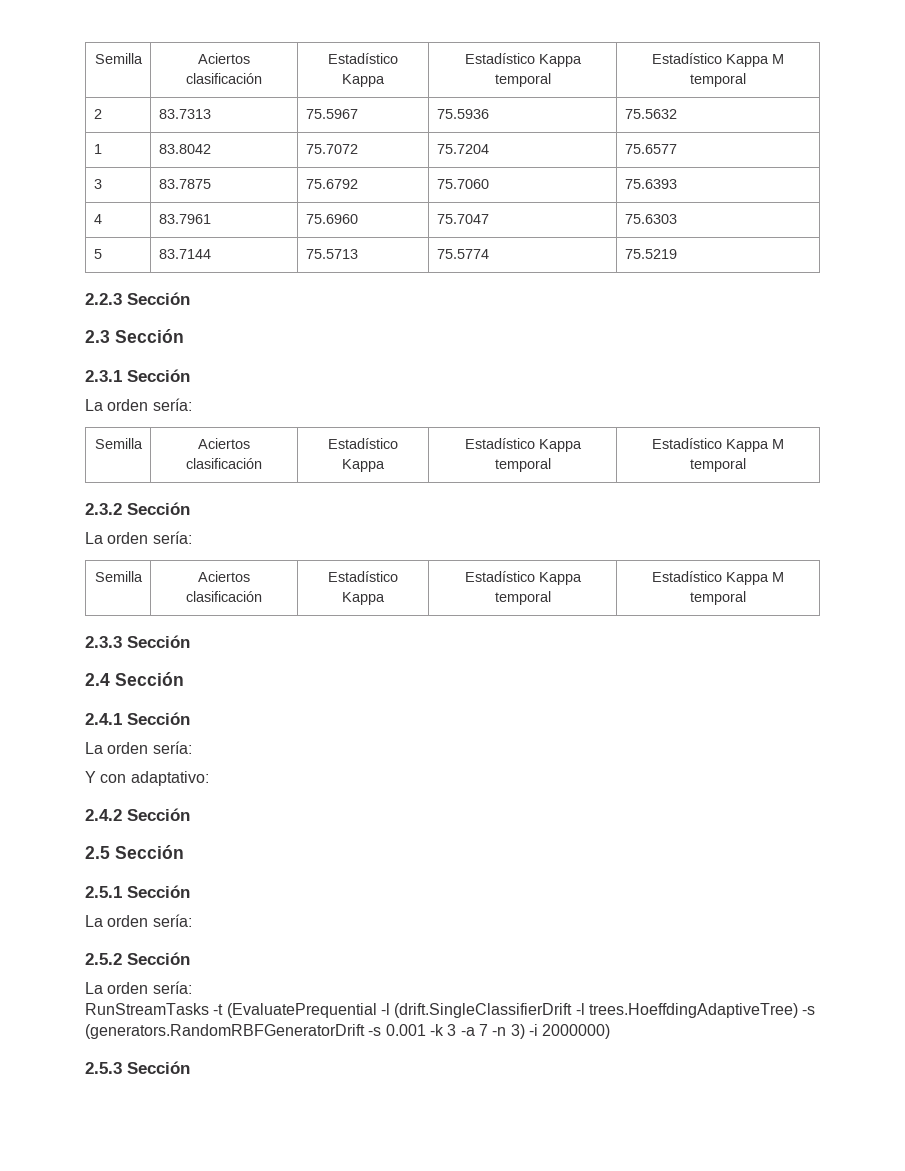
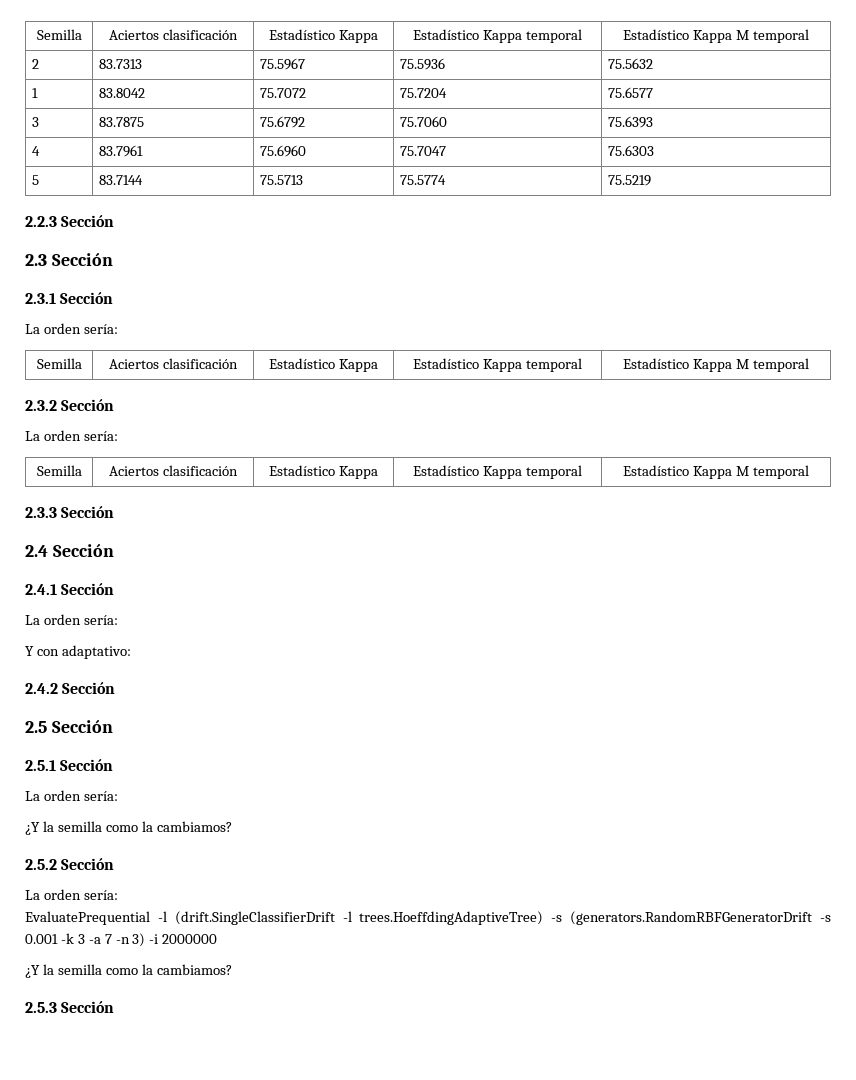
  2.5.1 Sección
  La orden sería:
+ ¿Y la semilla como la cambiamos?
- RunStreamTasks -t (EvaluatePrequential -l (drift.SingleClassifierDrift -l trees.HoeffdingAdaptiveTree) -s (generators.RandomRBFGeneratorDrift -s 0.001 -k 3 -a 7 -n 3) -i 2000000)
+ EvaluatePrequential -l (drift.SingleClassifierDrift -l trees.HoeffdingAdaptiveTree) -s (generators.RandomRBFGeneratorDrift -s 0.001 -k 3 -a 7 -n 3) -i 2000000
+ ¿Y la semilla como la cambiamos?

